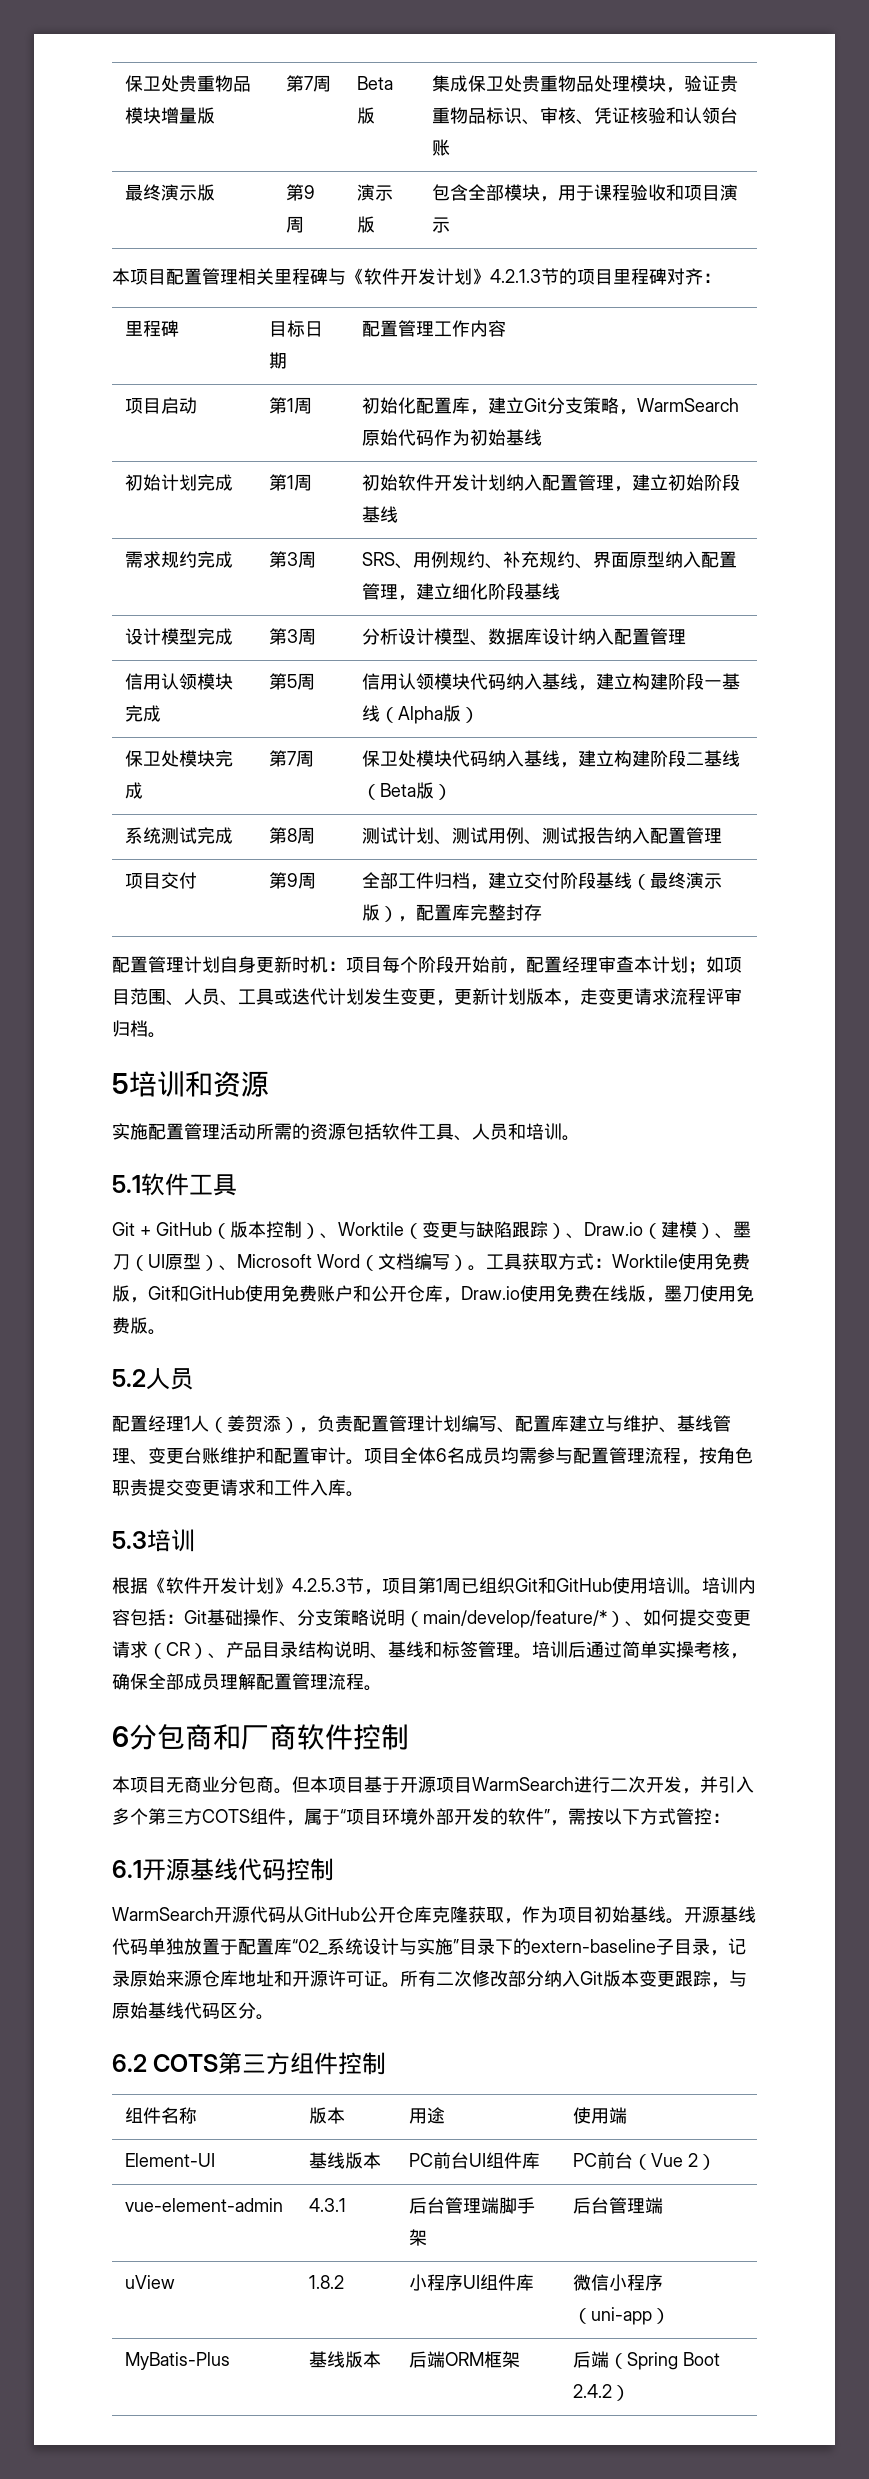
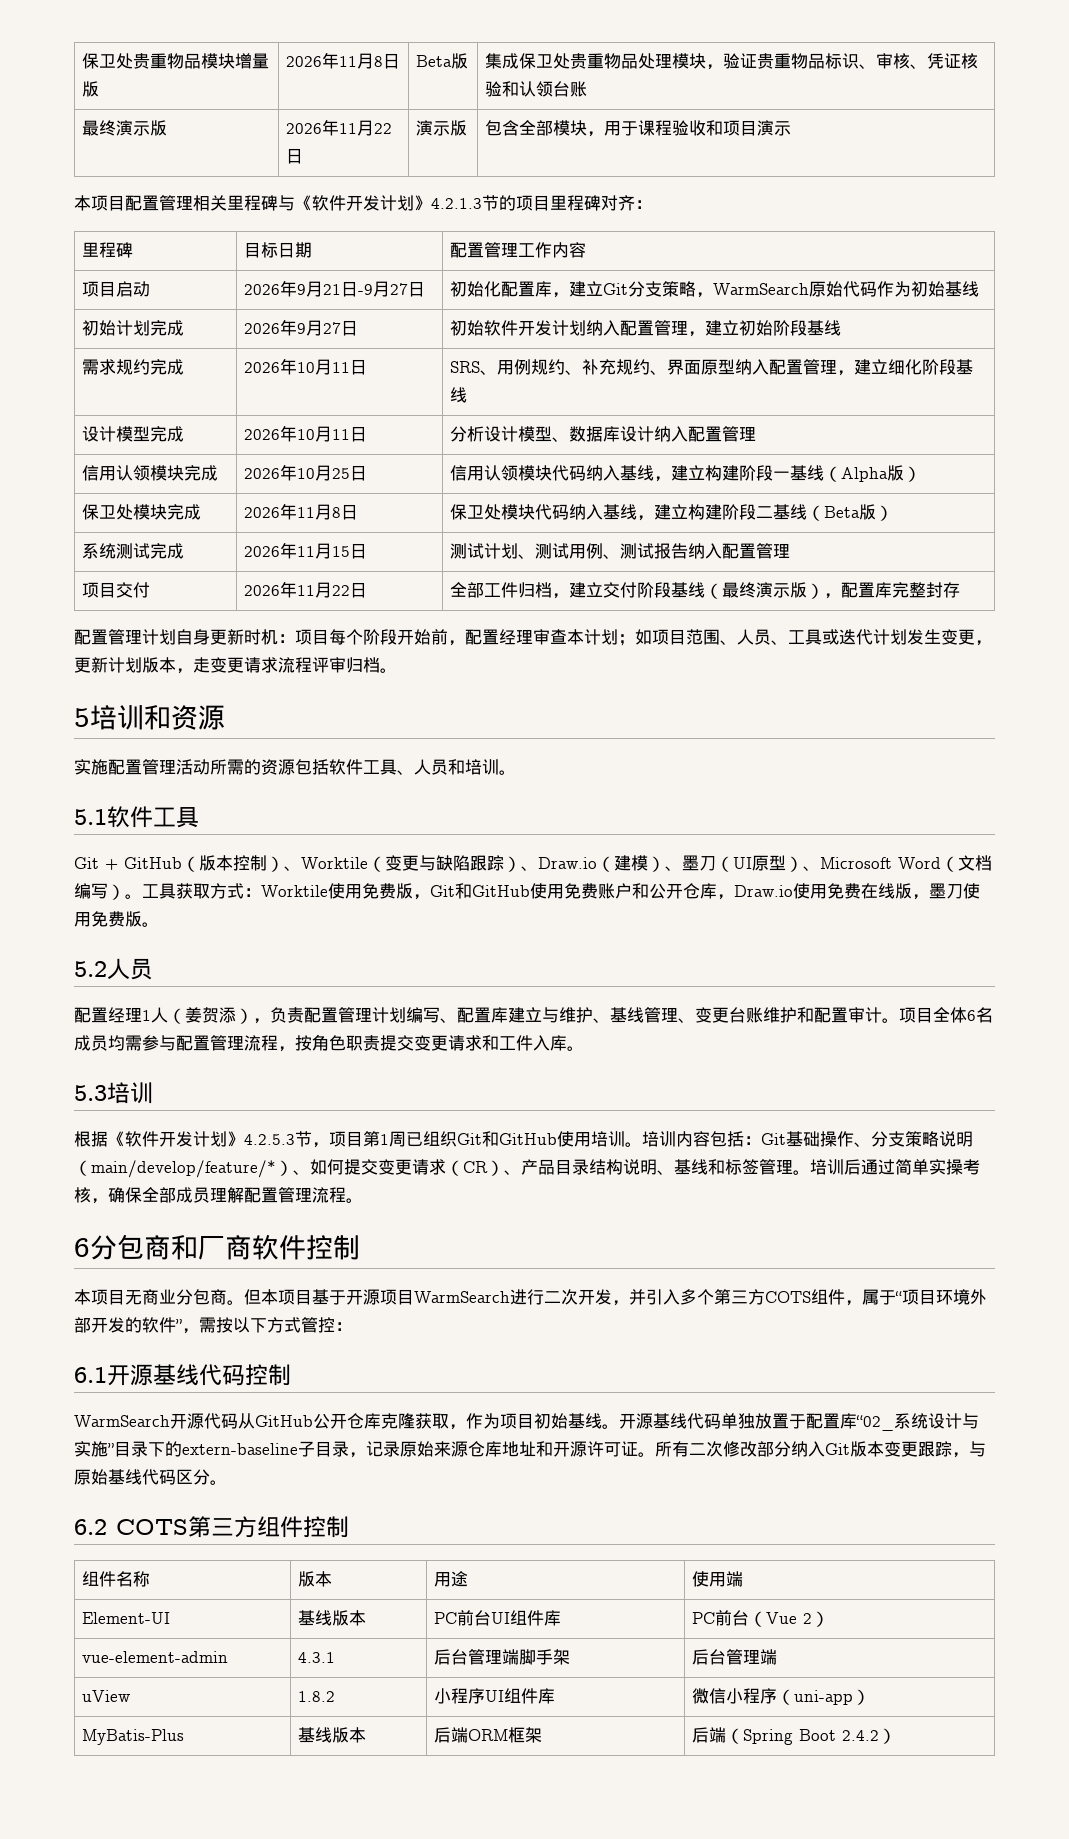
- 保卫处贵重物品模块增量版 | 第7周 | Beta版 | 集成保卫处贵重物品处理模块，验证贵重物品标识、审核、凭证核验和认领台账
+ 保卫处贵重物品模块增量版 | 2026年11月8日 | Beta版 | 集成保卫处贵重物品处理模块，验证贵重物品标识、审核、凭证核验和认领台账
- 最终演示版 | 第9周 | 演示版 | 包含全部模块，用于课程验收和项目演示
+ 最终演示版 | 2026年11月22日 | 演示版 | 包含全部模块，用于课程验收和项目演示
- 项目启动 | 第1周 | 初始化配置库，建立Git分支策略，WarmSearch原始代码作为初始基线
+ 项目启动 | 2026年9月21日-9月27日 | 初始化配置库，建立Git分支策略，WarmSearch原始代码作为初始基线
- 初始计划完成 | 第1周 | 初始软件开发计划纳入配置管理，建立初始阶段基线
+ 初始计划完成 | 2026年9月27日 | 初始软件开发计划纳入配置管理，建立初始阶段基线
- 需求规约完成 | 第3周 | SRS、用例规约、补充规约、界面原型纳入配置管理，建立细化阶段基线
+ 需求规约完成 | 2026年10月11日 | SRS、用例规约、补充规约、界面原型纳入配置管理，建立细化阶段基线
- 设计模型完成 | 第3周 | 分析设计模型、数据库设计纳入配置管理
+ 设计模型完成 | 2026年10月11日 | 分析设计模型、数据库设计纳入配置管理
- 信用认领模块完成 | 第5周 | 信用认领模块代码纳入基线，建立构建阶段一基线（Alpha版）
+ 信用认领模块完成 | 2026年10月25日 | 信用认领模块代码纳入基线，建立构建阶段一基线（Alpha版）
- 保卫处模块完成 | 第7周 | 保卫处模块代码纳入基线，建立构建阶段二基线（Beta版）
+ 保卫处模块完成 | 2026年11月8日 | 保卫处模块代码纳入基线，建立构建阶段二基线（Beta版）
- 系统测试完成 | 第8周 | 测试计划、测试用例、测试报告纳入配置管理
+ 系统测试完成 | 2026年11月15日 | 测试计划、测试用例、测试报告纳入配置管理
- 项目交付 | 第9周 | 全部工件归档，建立交付阶段基线（最终演示版），配置库完整封存
+ 项目交付 | 2026年11月22日 | 全部工件归档，建立交付阶段基线（最终演示版），配置库完整封存

